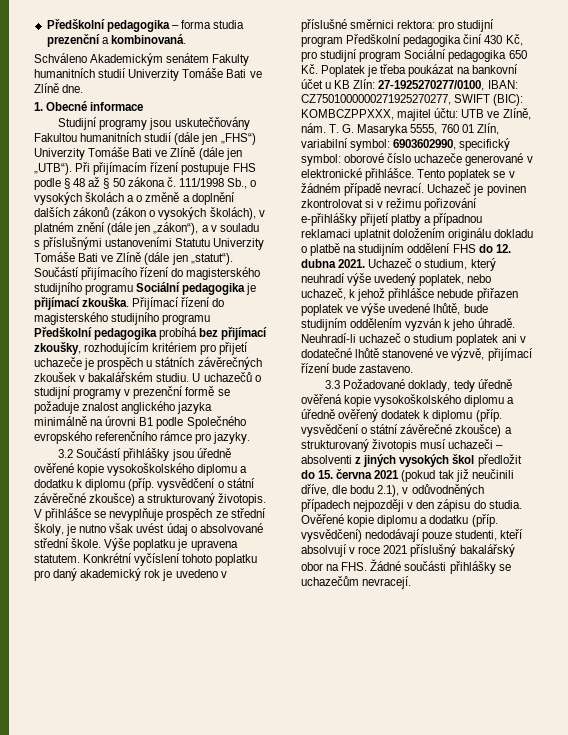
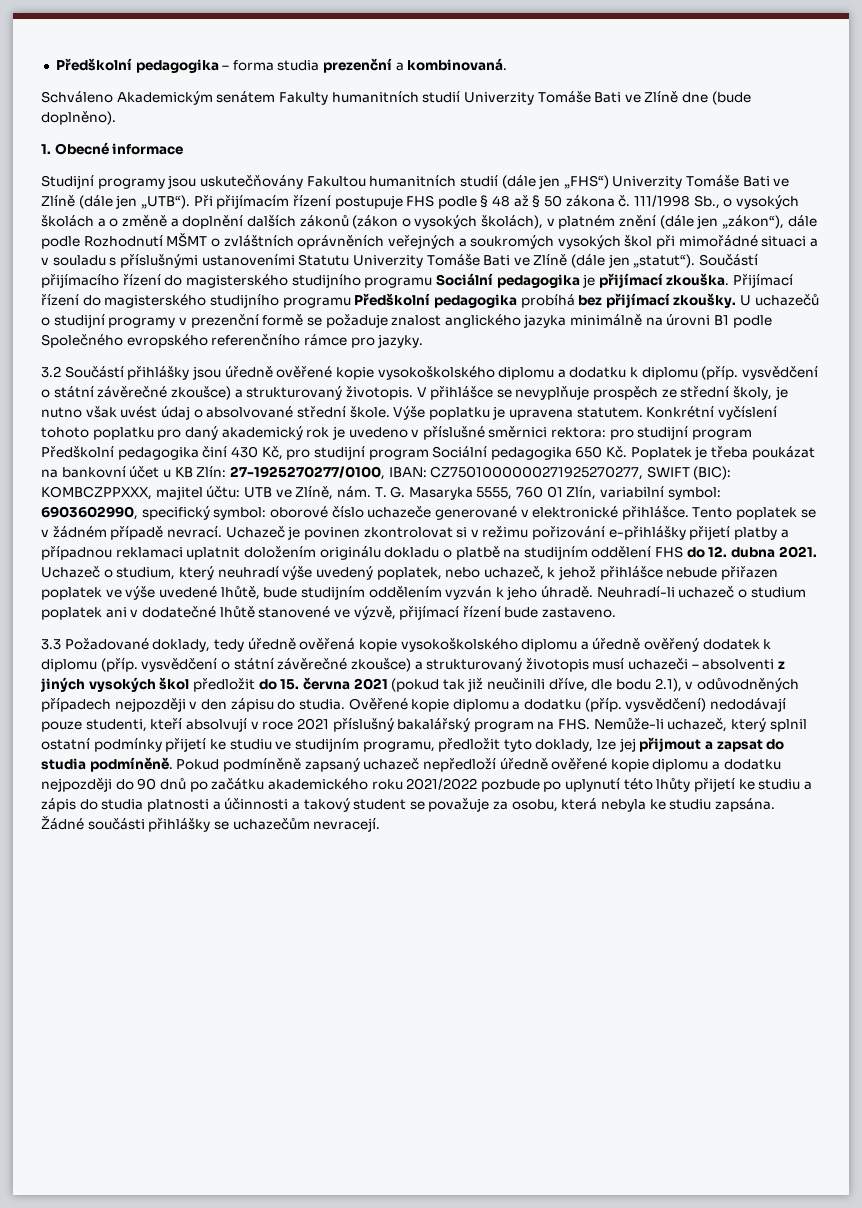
- Schváleno Akademickým senátem Fakulty humanitních studií Univerzity Tomáše Bati ve Zlíně dne.
+ Schváleno Akademickým senátem Fakulty humanitních studií Univerzity Tomáše Bati ve Zlíně dne (bude doplněno).
- 111/1998 Sb., o vysokých školách a o změně a doplnění dalších zákonů (zákon o vysokých školách), v platném znění (dále jen „zákon“), a v souladu s příslušnými ustanoveními Statutu Univerzity Tomáše Bati ve Zlíně (dále jen „statut“).
+ 111/1998 Sb., o vysokých školách a o změně a doplnění dalších zákonů (zákon o vysokých školách), v platném znění (dále jen „zákon“), dále podle Rozhodnutí MŠMT o zvláštních oprávněních veřejných a soukromých vysokých škol při mimořádné situaci a v souladu s příslušnými ustanoveními Statutu Univerzity Tomáše Bati ve Zlíně (dále jen „statut“).
- Přijímací řízení do magisterského studijního programu Předškolní pedagogika probíhá bez přijímací zkoušky, rozhodujícím kritériem pro přijetí uchazeče je prospěch u státních závěrečných zkoušek v bakalářském studiu.
+ Přijímací řízení do magisterského studijního programu Předškolní pedagogika probíhá bez přijímací zkoušky.
- Ověřené kopie diplomu a dodatku (příp. vysvědčení) nedodávají pouze studenti, kteří absolvují v roce 2021 příslušný bakalářský obor na FHS. Žádné součásti přihlášky se uchazečům nevracejí.
+ Ověřené kopie diplomu a dodatku (příp. vysvědčení) nedodávají pouze studenti, kteří absolvují v roce 2021 příslušný bakalářský program na FHS. Nemůže-li uchazeč, který splnil ostatní podmínky přijetí ke studiu ve studijním programu, předložit tyto doklady, lze jej přijmout a zapsat do studia podmíněně. Pokud podmíněně zapsaný uchazeč nepředloží úředně ověřené kopie diplomu a dodatku nejpozději do 90 dnů po začátku akademického roku 2021/2022 pozbude po uplynutí této lhůty přijetí ke studiu a zápis do studia platnosti a účinnosti a takový student se považuje za osobu, která nebyla ke studiu zapsána. Žádné součásti přihlášky se uchazečům nevracejí.

